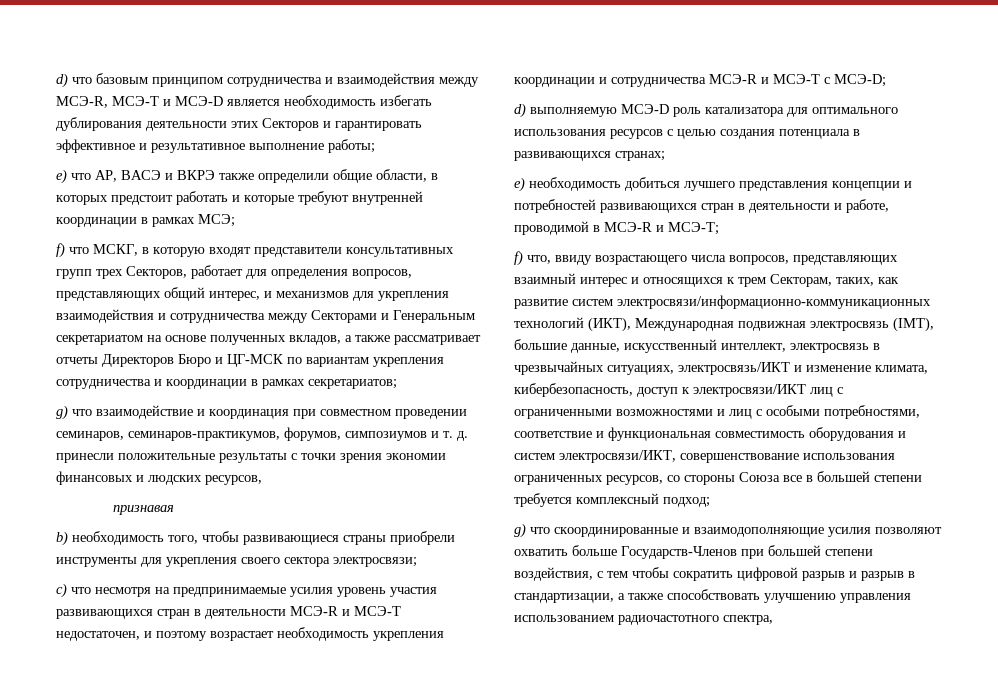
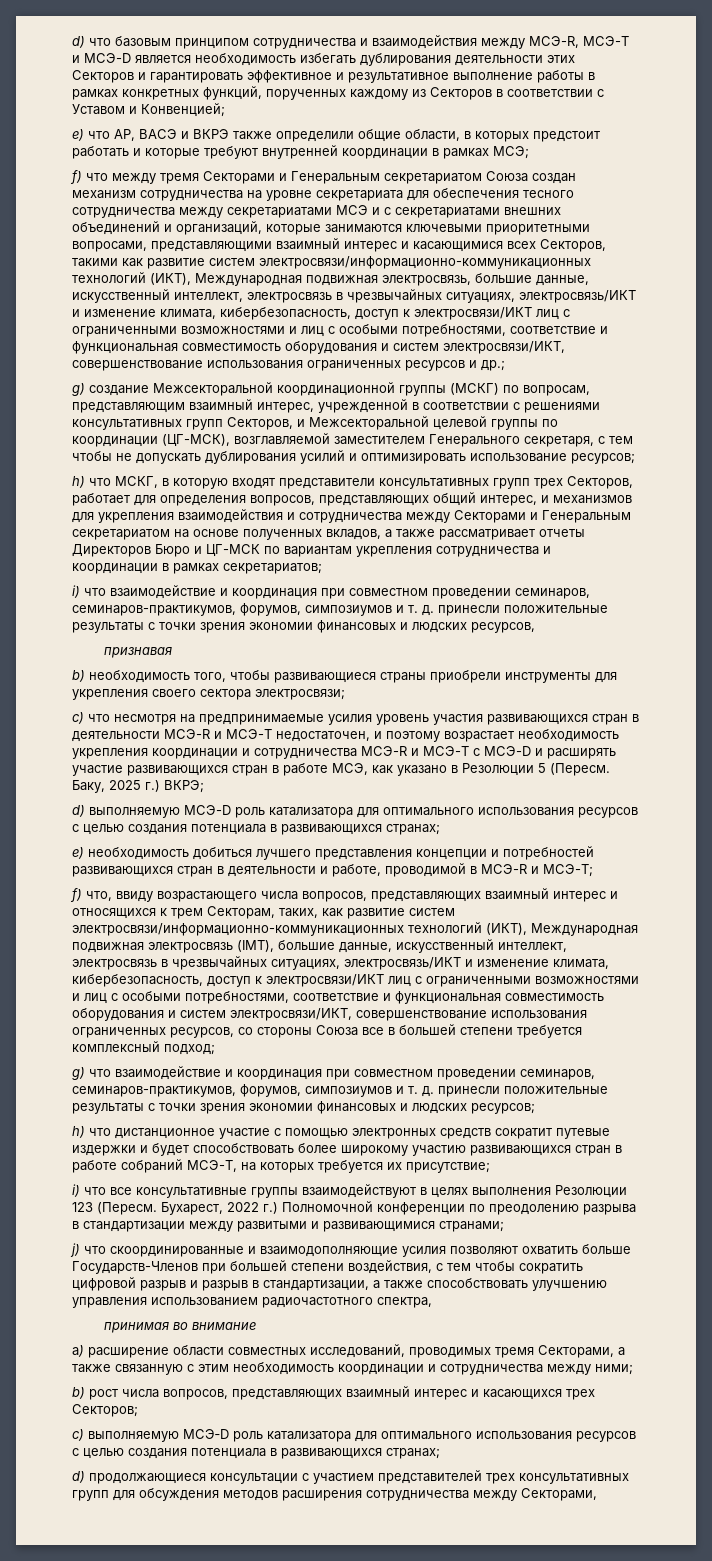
- d) что базовым принципом сотрудничества и взаимодействия между МСЭ-R, МСЭ-Т и МСЭ-D является необходимость избегать дублирования деятельности этих Секторов и гарантировать эффективное и результативное выполнение работы;
+ d) что базовым принципом сотрудничества и взаимодействия между МСЭ-R, МСЭ-Т и МСЭ-D является необходимость избегать дублирования деятельности этих Секторов и гарантировать эффективное и результативное выполнение работы в рамках конкретных функций, порученных каждому из Секторов в соответствии с Уставом и Конвенцией;
- f) что МСКГ, в которую входят представители консультативных групп трех Секторов, работает для определения вопросов, представляющих общий интерес, и механизмов для укрепления взаимодействия и сотрудничества между Секторами и Генеральным секретариатом на основе полученных вкладов, а также рассматривает отчеты Директоров Бюро и ЦГ-МСК по вариантам укрепления сотрудничества и координации в рамках секретариатов;
+ f) что между тремя Секторами и Генеральным секретариатом Союза создан механизм сотрудничества на уровне секретариата для обеспечения тесного сотрудничества между секретариатами МСЭ и с секретариатами внешних объединений и организаций, которые занимаются ключевыми приоритетными вопросами, представляющими взаимный интерес и касающимися всех Секторов, такими как развитие систем электросвязи/информационно-коммуникационных технологий (ИКТ), Международная подвижная электросвязь, большие данные, искусственный интеллект, электросвязь в чрезвычайных ситуациях, электросвязь/ИКТ и изменение климата, кибербезопасность, доступ к электросвязи/ИКТ лиц с ограниченными возможностями и лиц с особыми потребностями, соответствие и функциональная совместимость оборудования и систем электросвязи/ИКТ, совершенствование использования ограниченных ресурсов и др.;
+ g) создание Межсекторальной координационной группы (МСКГ) по вопросам, представляющим взаимный интерес, учрежденной в соответствии с решениями консультативных групп Секторов, и Межсекторальной целевой группы по координации (ЦГ-МСК), возглавляемой заместителем Генерального секретаря, с тем чтобы не допускать дублирования усилий и оптимизировать использование ресурсов;
+ h) что МСКГ, в которую входят представители консультативных групп трех Секторов, работает для определения вопросов, представляющих общий интерес, и механизмов для укрепления взаимодействия и сотрудничества между Секторами и Генеральным секретариатом на основе полученных вкладов, а также рассматривает отчеты Директоров Бюро и ЦГ-МСК по вариантам укрепления сотрудничества и координации в рамках секретариатов;
- g) что взаимодействие и координация при совместном проведении семинаров, семинаров-практикумов, форумов, симпозиумов и т. д. принесли положительные результаты с точки зрения экономии финансовых и людских ресурсов,
+ i) что взаимодействие и координация при совместном проведении семинаров, семинаров-практикумов, форумов, симпозиумов и т. д. принесли положительные результаты с точки зрения экономии финансовых и людских ресурсов,
- c) что несмотря на предпринимаемые усилия уровень участия развивающихся стран в деятельности МСЭ-R и МСЭ-T недостаточен, и поэтому возрастает необходимость укрепления координации и сотрудничества МСЭ-R и МСЭ-Т с МСЭ-D;
+ c) что несмотря на предпринимаемые усилия уровень участия развивающихся стран в деятельности МСЭ-R и МСЭ-T недостаточен, и поэтому возрастает необходимость укрепления координации и сотрудничества МСЭ-R и МСЭ-Т с МСЭ-D и расширять участие развивающихся стран в работе МСЭ, как указано в Резолюции 5 (Пересм. Баку, 2025 г.) ВКРЭ;
- g) что скоординированные и взаимодополняющие усилия позволяют охватить больше Государств-Членов при большей степени воздействия, с тем чтобы сократить цифровой разрыв и разрыв в стандартизации, а также способствовать улучшению управления использованием радиочастотного спектра,
+ g) что взаимодействие и координация при совместном проведении семинаров, семинаров-практикумов, форумов, симпозиумов и т. д. принесли положительные результаты с точки зрения экономии финансовых и людских ресурсов;
+ h) что дистанционное участие с помощью электронных средств сократит путевые издержки и будет способствовать более широкому участию развивающихся стран в работе собраний МСЭ-T, на которых требуется их присутствие;
+ i) что все консультативные группы взаимодействуют в целях выполнения Резолюции 123 (Пересм. Бухарест, 2022 г.) Полномочной конференции по преодолению разрыва в стандартизации между развитыми и развивающимися странами;
+ j) что скоординированные и взаимодополняющие усилия позволяют охватить больше Государств-Членов при большей степени воздействия, с тем чтобы сократить цифровой разрыв и разрыв в стандартизации, а также способствовать улучшению управления использованием радиочастотного спектра,
+ принимая во внимание
+ a) расширение области совместных исследований, проводимых тремя Секторами, а также связанную с этим необходимость координации и сотрудничества между ними;
+ b) рост числа вопросов, представляющих взаимный интерес и касающихся трех Секторов;
+ c) выполняемую МСЭ‑D роль катализатора для оптимального использования ресурсов с целью создания потенциала в развивающихся странах;
+ d) продолжающиеся консультации с участием представителей трех консультативных групп для обсуждения методов расширения сотрудничества между Секторами,

